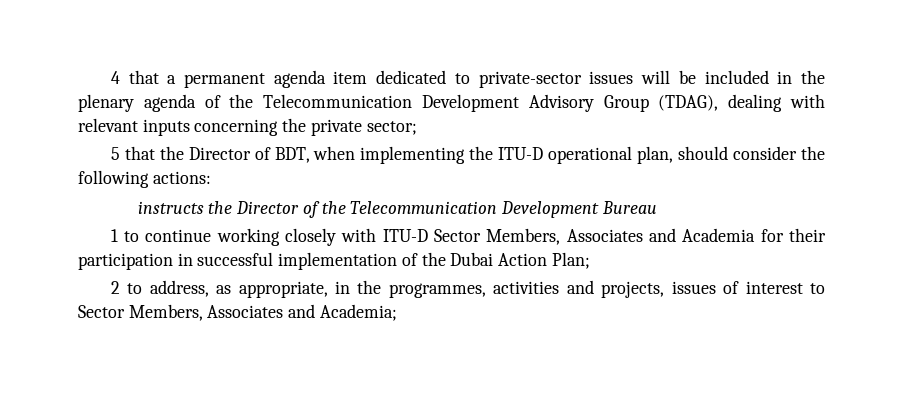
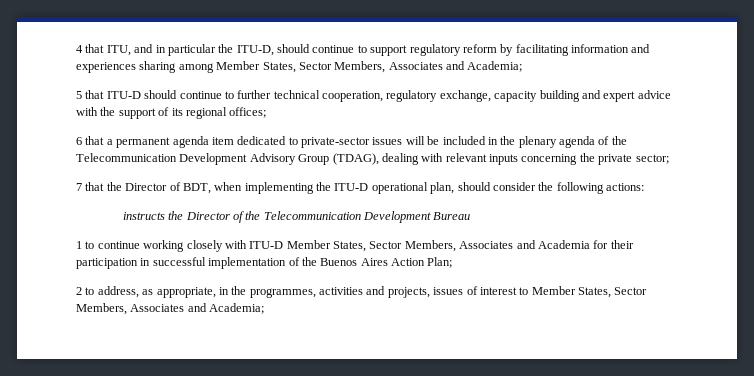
- 4 that a permanent agenda item dedicated to private-sector issues will be included in the plenary agenda of the Telecommunication Development Advisory Group (TDAG), dealing with relevant inputs concerning the private sector;
+ 4 that ITU, and in particular the ITU-D, should continue to support regulatory reform by facilitating information and experiences sharing among Member States, Sector Members, Associates and Academia;
+ 5 that ITU-D should continue to further technical cooperation, regulatory exchange, capacity building and expert advice with the support of its regional offices;
+ 6 that a permanent agenda item dedicated to private-sector issues will be included in the plenary agenda of the Telecommunication Development Advisory Group (TDAG), dealing with relevant inputs concerning the private sector;
- 5 that the Director of BDT, when implementing the ITU-D operational plan, should consider the following actions:
+ 7 that the Director of BDT, when implementing the ITU-D operational plan, should consider the following actions:
- 1 to continue working closely with ITU-D Sector Members, Associates and Academia for their participation in successful implementation of the Dubai Action Plan;
+ 1 to continue working closely with ITU-D Member States, Sector Members, Associates and Academia for their participation in successful implementation of the Buenos Aires Action Plan;
- 2 to address, as appropriate, in the programmes, activities and projects, issues of interest to Sector Members, Associates and Academia;
+ 2 to address, as appropriate, in the programmes, activities and projects, issues of interest to Member States, Sector Members, Associates and Academia;

